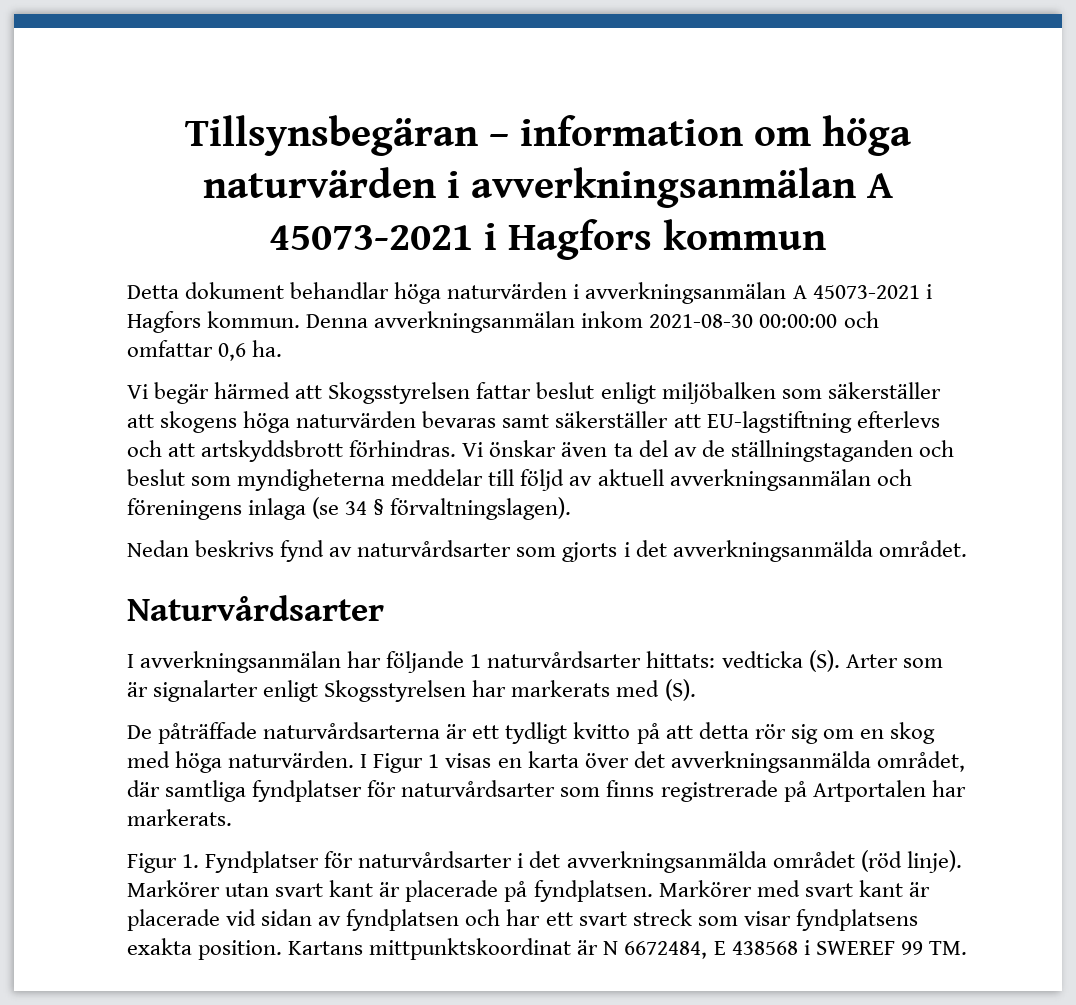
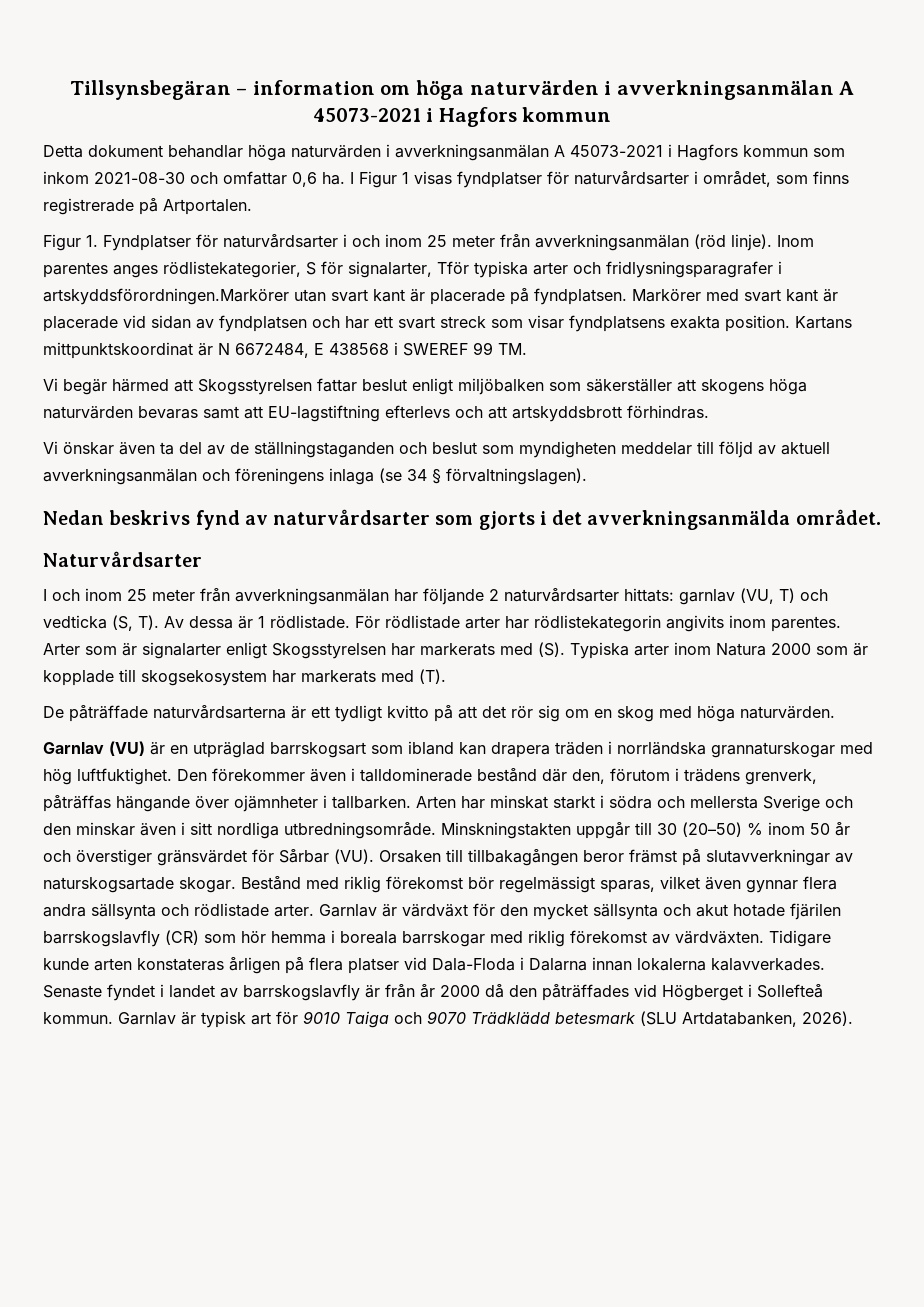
- Detta dokument behandlar höga naturvärden i avverkningsanmälan A 45073-2021 i Hagfors kommun. Denna avverkningsanmälan inkom 2021-08-30 00:00:00 och omfattar 0,6 ha.
- Vi begär härmed att Skogsstyrelsen fattar beslut enligt miljöbalken som säkerställer att skogens höga naturvärden bevaras samt säkerställer att EU-lagstiftning efterlevs och att artskyddsbrott förhindras. Vi önskar även ta del av de ställningstaganden och beslut som myndigheterna meddelar till följd av aktuell avverkningsanmälan och föreningens inlaga (se 34 § förvaltningslagen).
- Nedan beskrivs fynd av naturvårdsarter som gjorts i det avverkningsanmälda området.
- Naturvårdsarter
- I avverkningsanmälan har följande 1 naturvårdsarter hittats: vedticka (S). Arter som är signalarter enligt Skogsstyrelsen har markerats med (S).
- De påträffade naturvårdsarterna är ett tydligt kvitto på att detta rör sig om en skog med höga naturvärden. I Figur 1 visas en karta över det avverkningsanmälda området, där samtliga fyndplatser för naturvårdsarter som finns registrerade på Artportalen har markerats.
+ Detta dokument behandlar höga naturvärden i avverkningsanmälan A 45073-2021 i Hagfors kommun som inkom 2021-08-30 och omfattar 0,6 ha. I Figur 1 visas fyndplatser för naturvårdsarter i området, som finns registrerade på Artportalen.
- Figur 1. Fyndplatser för naturvårdsarter i det avverkningsanmälda området (röd linje). Markörer utan svart kant är placerade på fyndplatsen.
+ Figur 1. Fyndplatser för naturvårdsarter i och inom 25 meter från avverkningsanmälan (röd linje). Inom parentes anges rödlistekategorier, S för signalarter, Tför typiska arter och fridlysningsparagrafer i artskyddsförordningen.Markörer utan svart kant är placerade på fyndplatsen.
+ Vi begär härmed att Skogsstyrelsen fattar beslut enligt miljöbalken som säkerställer att skogens höga naturvärden bevaras samt att EU-lagstiftning efterlevs och att artskyddsbrott förhindras.
+ Vi önskar även ta del av de ställningstaganden och beslut som myndigheten meddelar till följd av aktuell avverkningsanmälan och föreningens inlaga (se 34 § förvaltningslagen).
+ Nedan beskrivs fynd av naturvårdsarter som gjorts i det avverkningsanmälda området.
+ Naturvårdsarter
+ I och inom 25 meter från avverkningsanmälan har följande 2 naturvårdsarter hittats: garnlav (VU, T) och vedticka (S, T). Av dessa är 1 rödlistade. För rödlistade arter har rödlistekategorin angivits inom parentes. Arter som är signalarter enligt Skogsstyrelsen har markerats med (S). Typiska arter inom Natura 2000 som är kopplade till skogsekosystem har markerats med (T).
+ De påträffade naturvårdsarterna är ett tydligt kvitto på att det rör sig om en skog med höga naturvärden.
+ Garnlav (VU) är en utpräglad barrskogsart som ibland kan drapera träden i norrländska grannaturskogar med hög luftfuktighet. Den förekommer även i talldominerade bestånd där den, förutom i trädens grenverk, påträffas hängande över ojämnheter i tallbarken. Arten har minskat starkt i södra och mellersta Sverige och den minskar även i sitt nordliga utbredningsområde. Minskningstakten uppgår till 30 (20–50) % inom 50 år och överstiger gränsvärdet för Sårbar (VU). Orsaken till tillbakagången beror främst på slutavverkningar av naturskogsartade skogar. Bestånd med riklig förekomst bör regelmässigt sparas, vilket även gynnar flera andra sällsynta och rödlistade arter. Garnlav är värdväxt för den mycket sällsynta och akut hotade fjärilen barrskogslavfly (CR) som hör hemma i boreala barrskogar med riklig förekomst av värdväxten. Tidigare kunde arten konstateras årligen på flera platser vid Dala-Floda i Dalarna innan lokalerna kalavverkades. Senaste fyndet i landet av barrskogslavfly är från år 2000 då den påträffades vid Högberget i Sollefteå kommun. Garnlav är typisk art för 9010 Taiga och 9070 Trädklädd betesmark (SLU Artdatabanken, 2026).

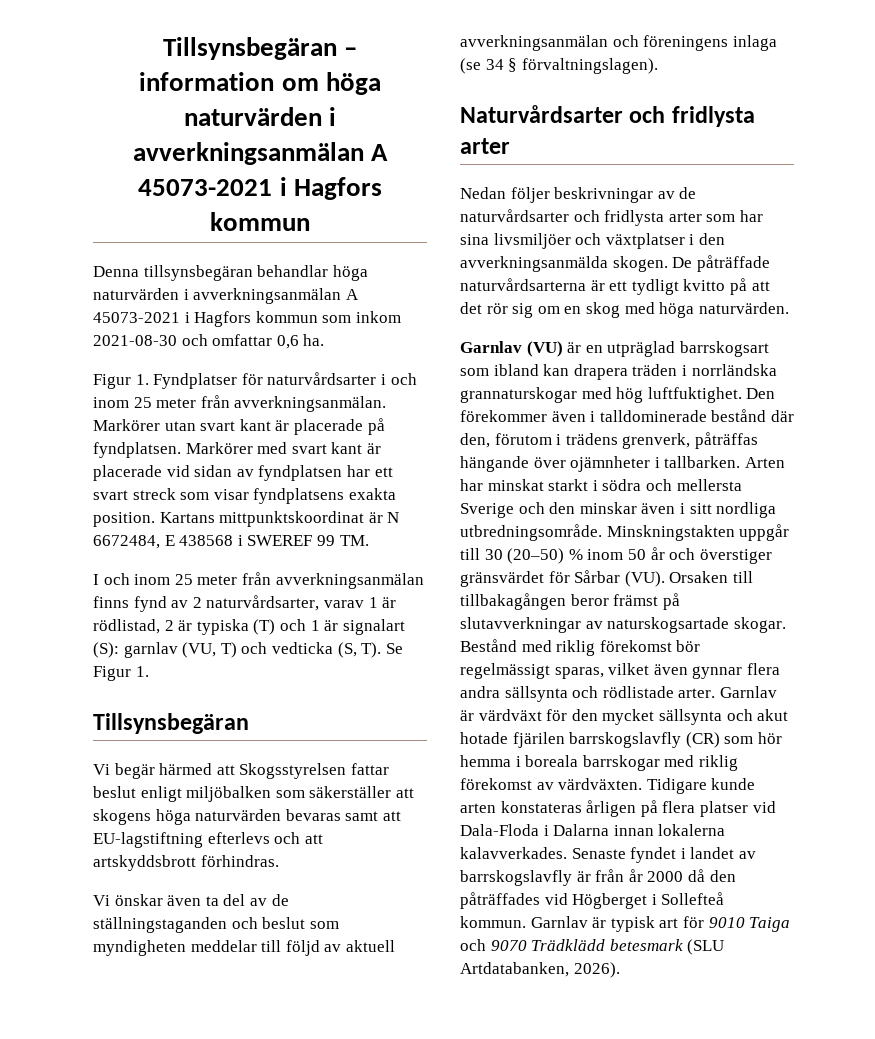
- Detta dokument behandlar höga naturvärden i avverkningsanmälan A 45073-2021 i Hagfors kommun som inkom 2021-08-30 och omfattar 0,6 ha. I Figur 1 visas fyndplatser för naturvårdsarter i området, som finns registrerade på Artportalen.
+ Denna tillsynsbegäran behandlar höga naturvärden i avverkningsanmälan A 45073-2021 i Hagfors kommun som inkom 2021-08-30 och omfattar 0,6 ha.
- Figur 1. Fyndplatser för naturvårdsarter i och inom 25 meter från avverkningsanmälan (röd linje). Inom parentes anges rödlistekategorier, S för signalarter, Tför typiska arter och fridlysningsparagrafer i artskyddsförordningen.Markörer utan svart kant är placerade på fyndplatsen.
+ Figur 1. Fyndplatser för naturvårdsarter i och inom 25 meter från avverkningsanmälan. Markörer utan svart kant är placerade på fyndplatsen.
- Markörer med svart kant är placerade vid sidan av fyndplatsen och har ett svart streck som visar fyndplatsens exakta position.
+ Markörer med svart kant är placerade vid sidan av fyndplatsen har ett svart streck som visar fyndplatsens exakta position.
+ I och inom 25 meter från avverkningsanmälan finns fynd av 2 naturvårdsarter, varav 1 är rödlistad, 2 är typiska (T) och 1 är signalart (S): garnlav (VU, T) och vedticka (S, T). Se Figur 1.
+ Tillsynsbegäran
- Nedan beskrivs fynd av naturvårdsarter som gjorts i det avverkningsanmälda området.
- Naturvårdsarter
- I och inom 25 meter från avverkningsanmälan har följande 2 naturvårdsarter hittats: garnlav (VU, T) och vedticka (S, T). Av dessa är 1 rödlistade. För rödlistade arter har rödlistekategorin angivits inom parentes. Arter som är signalarter enligt Skogsstyrelsen har markerats med (S). Typiska arter inom Natura 2000 som är kopplade till skogsekosystem har markerats med (T).
- De påträffade naturvårdsarterna är ett tydligt kvitto på att det rör sig om en skog med höga naturvärden.
+ Naturvårdsarter och fridlysta arter
+ Nedan följer beskrivningar av de naturvårdsarter och fridlysta arter som har sina livsmiljöer och växtplatser i den avverkningsanmälda skogen. De påträffade naturvårdsarterna är ett tydligt kvitto på att det rör sig om en skog med höga naturvärden.

